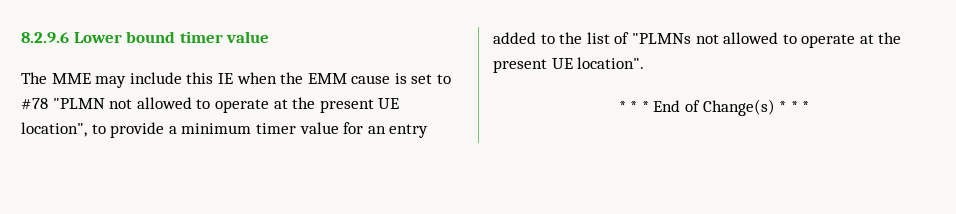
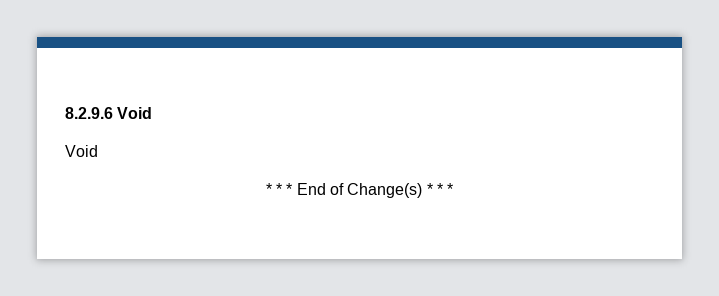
- 8.2.9.6 Lower bound timer value
- The MME may include this IE when the EMM cause is set to #78 "PLMN not allowed to operate at the present UE location", to provide a minimum timer value for an entry added to the list of "PLMNs not allowed to operate at the present UE location".
+ 8.2.9.6 Void
+ Void

